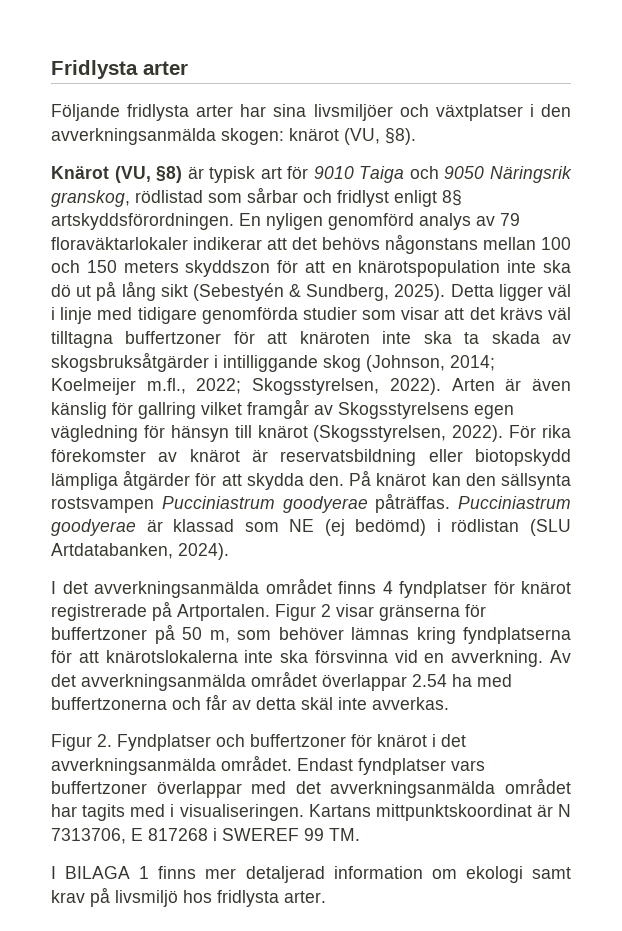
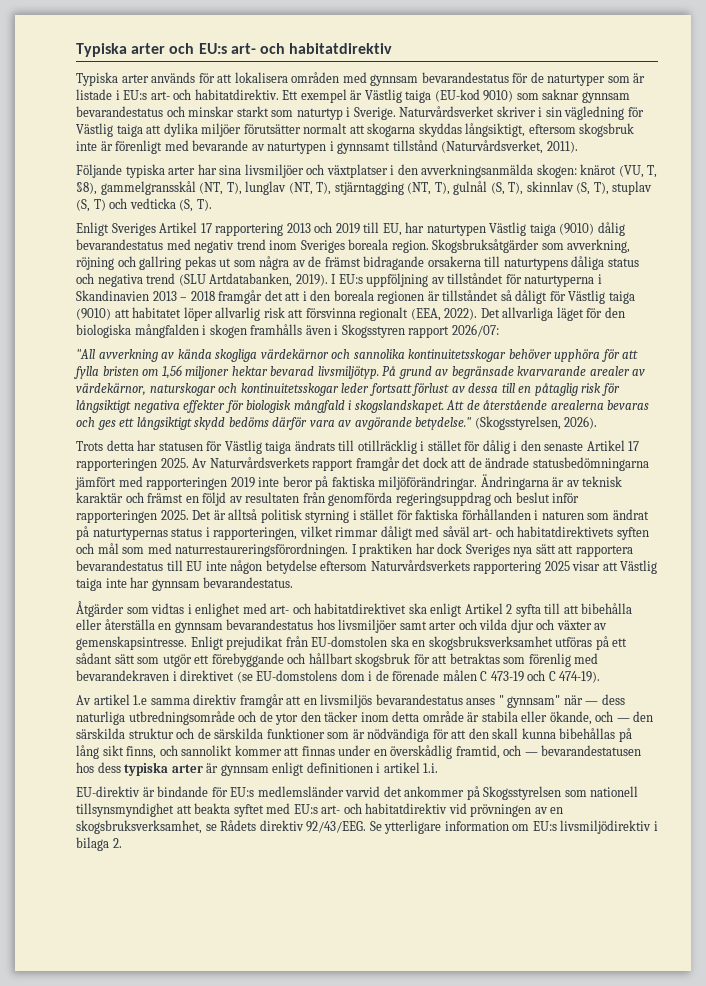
- Fridlysta arter
+ Typiska arter och EU:s art- och habitatdirektiv
+ Typiska arter används för att lokalisera områden med gynnsam bevarandestatus för de naturtyper som är listade i EU:s art- och habitatdirektiv. Ett exempel är Västlig taiga (EU-kod 9010) som saknar gynnsam bevarandestatus och minskar starkt som naturtyp i Sverige. Naturvårdsverket skriver i sin vägledning för Västlig taiga att dylika miljöer förutsätter normalt att skogarna skyddas långsiktigt, eftersom skogsbruk inte är förenligt med bevarande av naturtypen i gynnsamt tillstånd (Naturvårdsverket, 2011).
- Följande fridlysta arter har sina livsmiljöer och växtplatser i den avverkningsanmälda skogen: knärot (VU, §8).
- Knärot (VU, §8) är typisk art för 9010 Taiga och 9050 Näringsrik granskog, rödlistad som sårbar och fridlyst enligt 8§ artskyddsförordningen. En nyligen genomförd analys av 79 floraväktarlokaler indikerar att det behövs någonstans mellan 100 och 150 meters skyddszon för att en knärotspopulation inte ska dö ut på lång sikt (Sebestyén & Sundberg, 2025). Detta ligger väl i linje med tidigare genomförda studier som visar att det krävs väl tilltagna buffertzoner för att knäroten inte ska ta skada av skogsbruksåtgärder i intilliggande skog (Johnson, 2014; Koelmeijer m.fl., 2022; Skogsstyrelsen, 2022). Arten är även känslig för gallring vilket framgår av Skogsstyrelsens egen vägledning för hänsyn till knärot (Skogsstyrelsen, 2022). För rika förekomster av knärot är reservatsbildning eller biotopskydd lämpliga åtgärder för att skydda den. På knärot kan den sällsynta rostsvampen Pucciniastrum goodyerae påträffas. Pucciniastrum goodyerae är klassad som NE (ej bedömd) i rödlistan (SLU Artdatabanken, 2024).
- I det avverkningsanmälda området finns 4 fyndplatser för knärot registrerade på Artportalen. Figur 2 visar gränserna för buffertzoner på 50 m, som behöver lämnas kring fyndplatserna för att knärotslokalerna inte ska försvinna vid en avverkning. Av det avverkningsanmälda området överlappar 2.54 ha med buffertzonerna och får av detta skäl inte avverkas.
- Figur 2. Fyndplatser och buffertzoner för knärot i det avverkningsanmälda området. Endast fyndplatser vars buffertzoner överlappar med det avverkningsanmälda området har tagits med i visualiseringen. Kartans mittpunktskoordinat är N 7313706, E 817268 i SWEREF 99 TM.
- I BILAGA 1 finns mer detaljerad information om ekologi samt krav på livsmiljö hos fridlysta arter.
+ Följande typiska arter har sina livsmiljöer och växtplatser i den avverkningsanmälda skogen: knärot (VU, T, §8), gammelgransskål (NT, T), lunglav (NT, T), stjärntagging (NT, T), gulnål (S, T), skinnlav (S, T), stuplav (S, T) och vedticka (S, T).
+ Enligt Sveriges Artikel 17 rapportering 2013 och 2019 till EU, har naturtypen Västlig taiga (9010) dålig bevarandestatus med negativ trend inom Sveriges boreala region. Skogsbruksåtgärder som avverkning, röjning och gallring pekas ut som några av de främst bidragande orsakerna till naturtypens dåliga status och negativa trend (SLU Artdatabanken, 2019). I EU:s uppföljning av tillståndet för naturtyperna i Skandinavien 2013 – 2018 framgår det att i den boreala regionen är tillståndet så dåligt för Västlig taiga (9010) att habitatet löper allvarlig risk att försvinna regionalt (EEA, 2022). Det allvarliga läget för den biologiska mångfalden i skogen framhålls även i Skogsstyren rapport 2026/07:
+ "All avverkning av kända skogliga värdekärnor och sannolika kontinuitetsskogar behöver upphöra för att fylla bristen om 1,56 miljoner hektar bevarad livsmiljötyp. På grund av begränsade kvarvarande arealer av värdekärnor, naturskogar och kontinuitetsskogar leder fortsatt förlust av dessa till en påtaglig risk för långsiktigt negativa effekter för biologisk mångfald i skogslandskapet. Att de återstående arealerna bevaras och ges ett långsiktigt skydd bedöms därför vara av avgörande betydelse." (Skogsstyrelsen, 2026).
+ Trots detta har statusen för Västlig taiga ändrats till otillräcklig i stället för dålig i den senaste Artikel 17 rapporteringen 2025. Av Naturvårdsverkets rapport framgår det dock att de ändrade statusbedömningarna jämfört med rapporteringen 2019 inte beror på faktiska miljöförändringar. Ändringarna är av teknisk karaktär och främst en följd av resultaten från genomförda regeringsuppdrag och beslut inför rapporteringen 2025. Det är alltså politisk styrning i stället för faktiska förhållanden i naturen som ändrat på naturtypernas status i rapporteringen, vilket rimmar dåligt med såväl art- och habitatdirektivets syften och mål som med naturrestaureringsförordningen. I praktiken har dock Sveriges nya sätt att rapportera bevarandestatus till EU inte någon betydelse eftersom Naturvårdsverkets rapportering 2025 visar att Västlig taiga inte har gynnsam bevarandestatus.
+ Åtgärder som vidtas i enlighet med art- och habitatdirektivet ska enligt Artikel 2 syfta till att bibehålla eller återställa en gynnsam bevarandestatus hos livsmiljöer samt arter och vilda djur och växter av gemenskapsintresse. Enligt prejudikat från EU-domstolen ska en skogsbruksverksamhet utföras på ett sådant sätt som utgör ett förebyggande och hållbart skogsbruk för att betraktas som förenlig med bevarandekraven i direktivet (se EU-domstolens dom i de förenade målen C 473-19 och C 474-19).
+ Av artikel 1.e samma direktiv framgår att en livsmiljös bevarandestatus anses " gynnsam" när — dess naturliga utbredningsområde och de ytor den täcker inom detta område är stabila eller ökande, och — den särskilda struktur och de särskilda funktioner som är nödvändiga för att den skall kunna bibehållas på lång sikt finns, och sannolikt kommer att finnas under en överskådlig framtid, och — bevarandestatusen hos dess typiska arter är gynnsam enligt definitionen i artikel 1.i.
+ EU-direktiv är bindande för EU:s medlemsländer varvid det ankommer på Skogsstyrelsen som nationell tillsynsmyndighet att beakta syftet med EU:s art- och habitatdirektiv vid prövningen av en skogsbruksverksamhet, se Rådets direktiv 92/43/EEG. Se ytterligare information om EU:s livsmiljödirektiv i bilaga 2.

